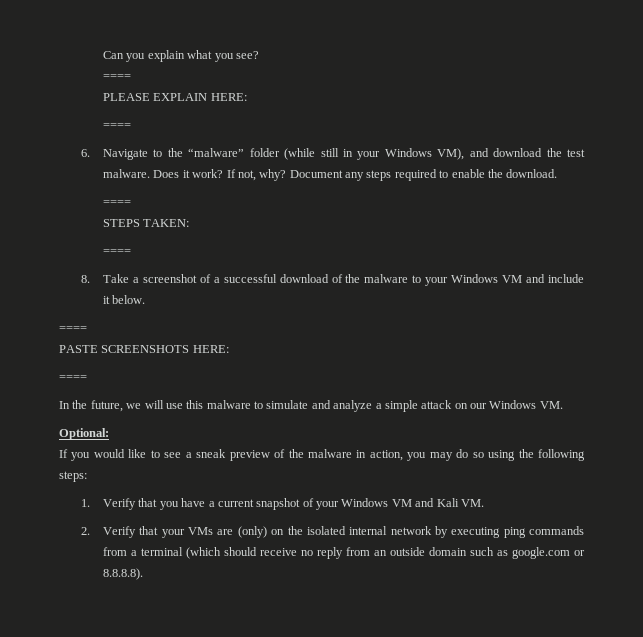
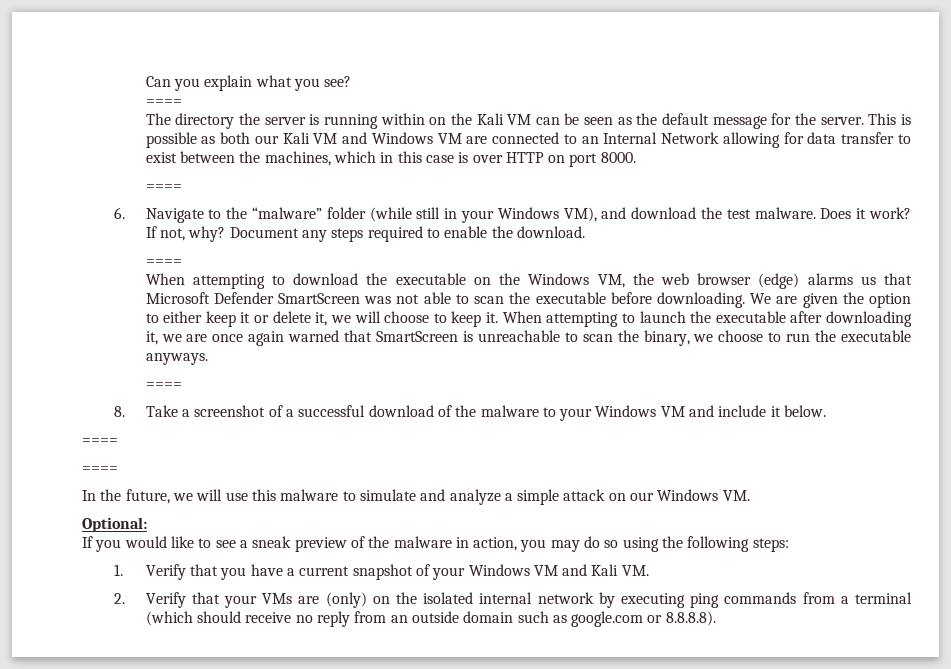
- PLEASE EXPLAIN HERE:
+ The directory the server is running within on the Kali VM can be seen as the default message for the server. This is possible as both our Kali VM and Windows VM are connected to an Internal Network allowing for data transfer to exist between the machines, which in this case is over HTTP on port 8000.
- STEPS TAKEN:
+ When attempting to download the executable on the Windows VM, the web browser (edge) alarms us that Microsoft Defender SmartScreen was not able to scan the executable before downloading. We are given the option to either keep it or delete it, we will choose to keep it. When attempting to launch the executable after downloading it, we are once again warned that SmartScreen is unreachable to scan the binary, we choose to run the executable anyways.
- PASTE SCREENSHOTS HERE:

